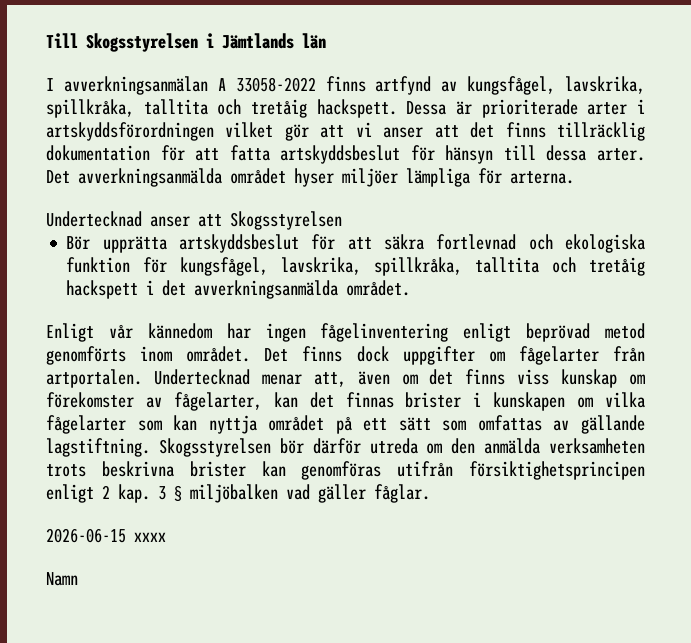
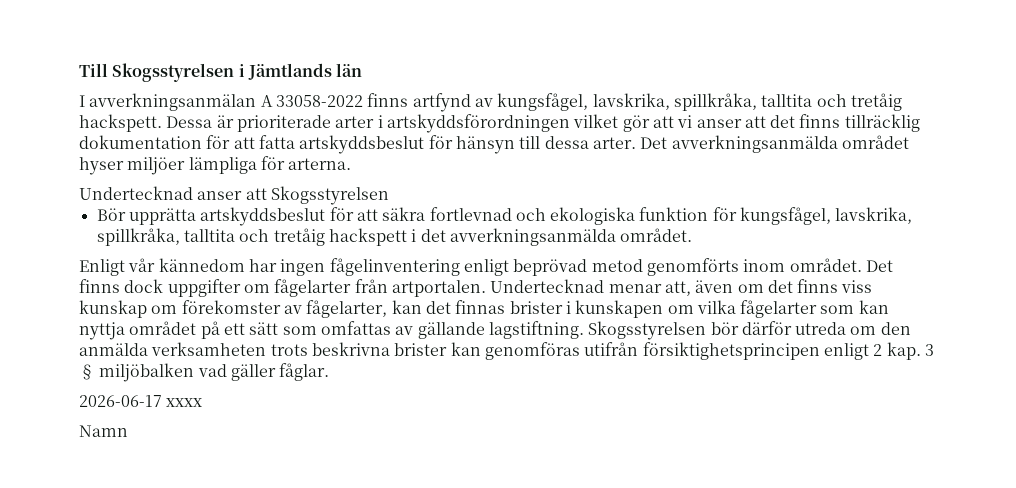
- 2026-06-15 xxxx
+ 2026-06-17 xxxx

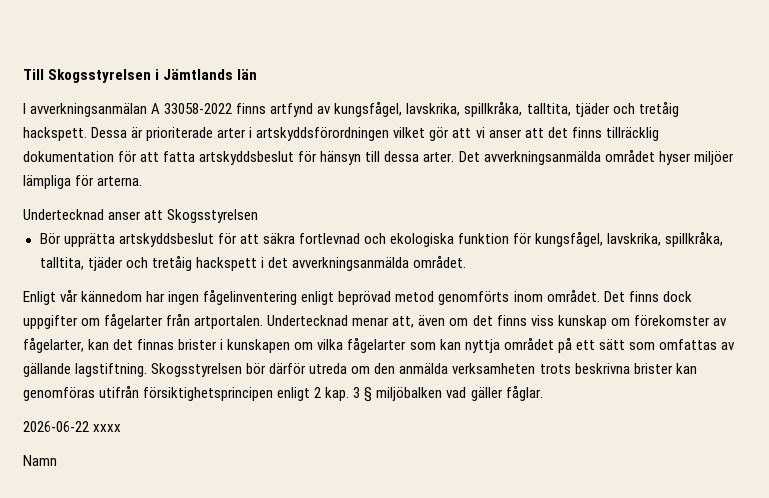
- I avverkningsanmälan A 33058-2022 finns artfynd av kungsfågel, lavskrika, spillkråka, talltita och tretåig hackspett.
+ I avverkningsanmälan A 33058-2022 finns artfynd av kungsfågel, lavskrika, spillkråka, talltita, tjäder och tretåig hackspett.
- Bör upprätta artskyddsbeslut för att säkra fortlevnad och ekologiska funktion för kungsfågel, lavskrika, spillkråka, talltita och tretåig hackspett i det avverkningsanmälda området.
+ Bör upprätta artskyddsbeslut för att säkra fortlevnad och ekologiska funktion för kungsfågel, lavskrika, spillkråka, talltita, tjäder och tretåig hackspett i det avverkningsanmälda området.
- 2026-06-17 xxxx
+ 2026-06-22 xxxx

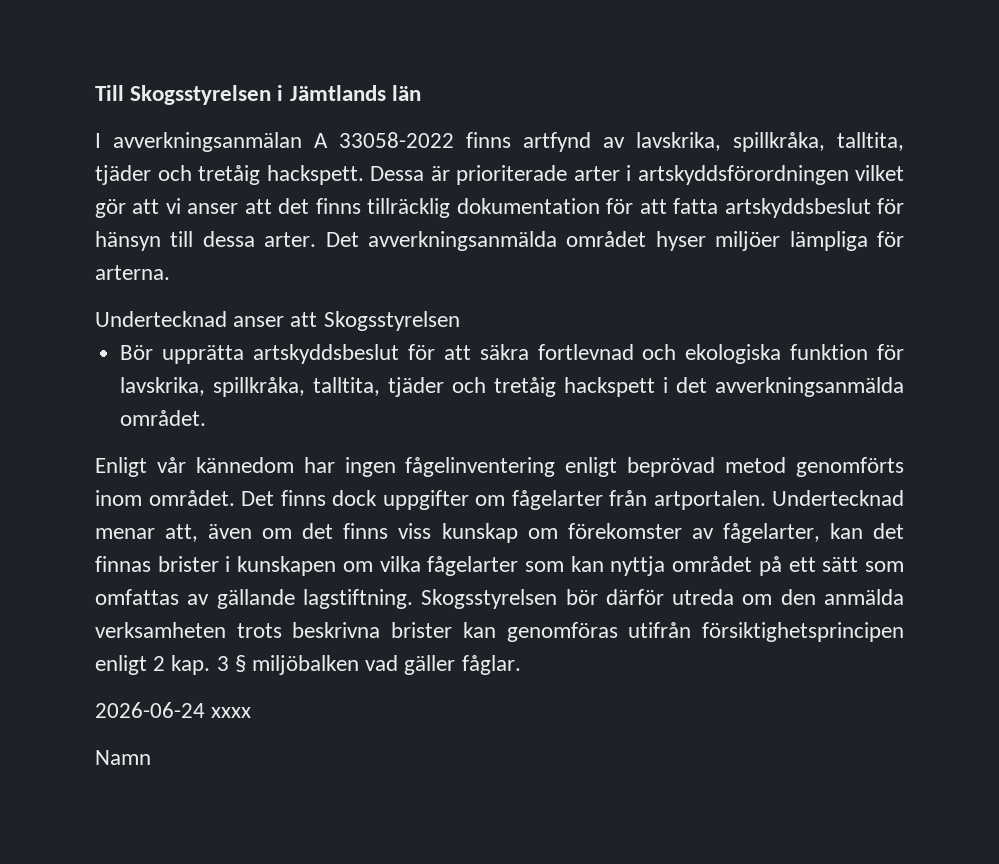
- I avverkningsanmälan A 33058-2022 finns artfynd av kungsfågel, lavskrika, spillkråka, talltita, tjäder och tretåig hackspett.
+ I avverkningsanmälan A 33058-2022 finns artfynd av lavskrika, spillkråka, talltita, tjäder och tretåig hackspett.
- Bör upprätta artskyddsbeslut för att säkra fortlevnad och ekologiska funktion för kungsfågel, lavskrika, spillkråka, talltita, tjäder och tretåig hackspett i det avverkningsanmälda området.
+ Bör upprätta artskyddsbeslut för att säkra fortlevnad och ekologiska funktion för lavskrika, spillkråka, talltita, tjäder och tretåig hackspett i det avverkningsanmälda området.
- 2026-06-22 xxxx
+ 2026-06-24 xxxx

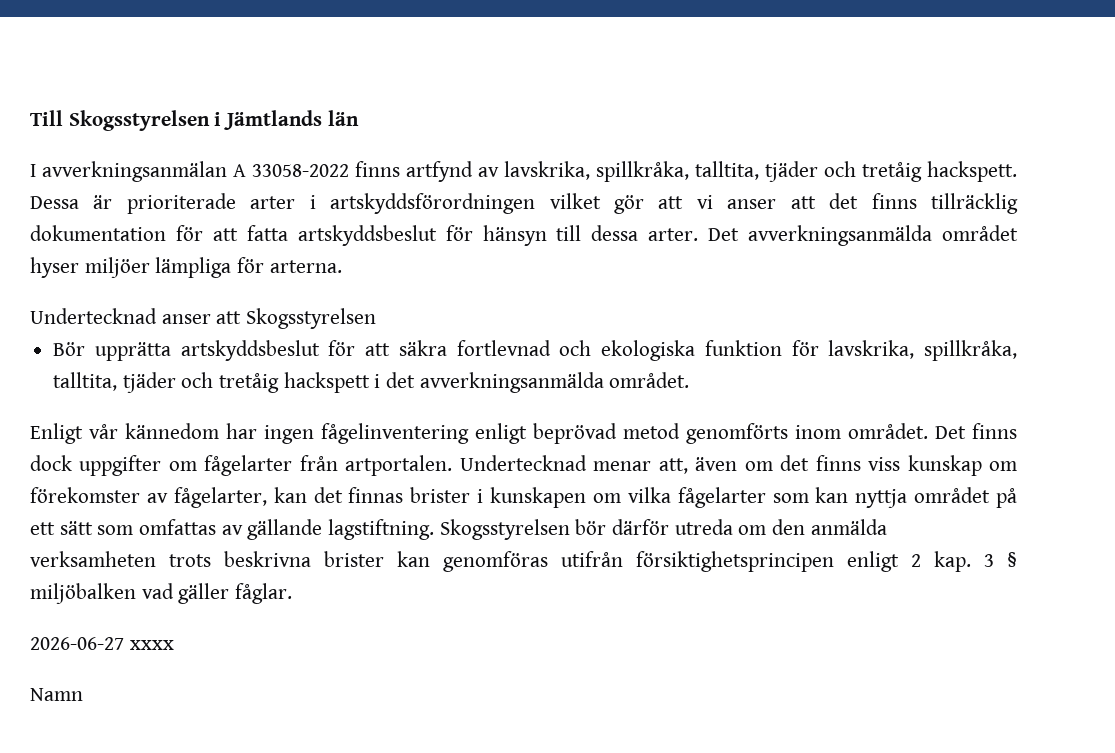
- 2026-06-24 xxxx
+ 2026-06-27 xxxx

